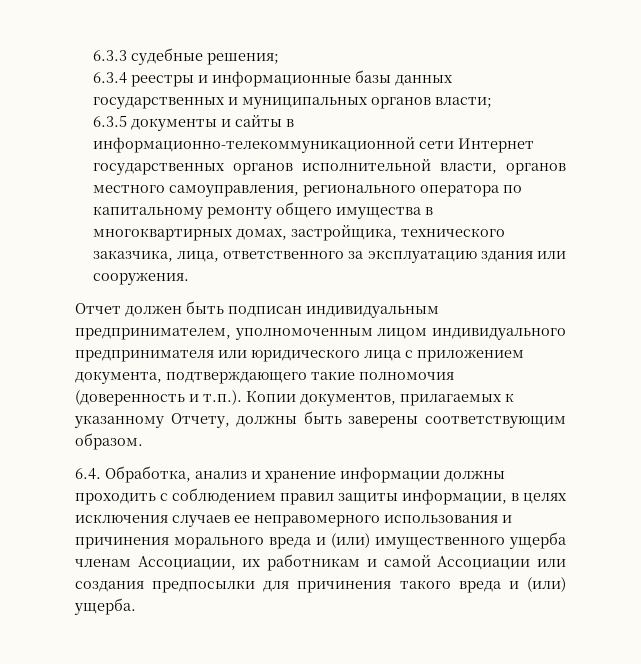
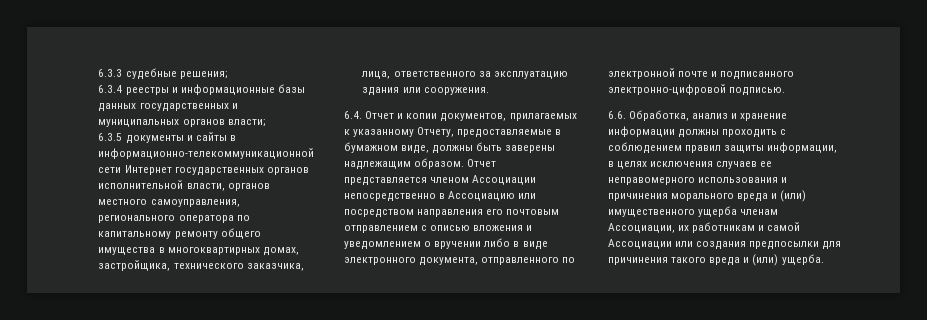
- Отчет должен быть подписан индивидуальным предпринимателем, уполномоченным лицом индивидуального предпринимателя или юридического лица с приложением документа, подтверждающего такие полномочия (доверенность и т.п.). Копии документов, прилагаемых к указанному Отчету, должны быть заверены соответствующим образом.
- 6.4. Обработка, анализ и хранение информации должны проходить с соблюдением правил защиты информации, в целях исключения случаев ее неправомерного использования и причинения морального вреда и (или) имущественного ущерба членам Ассоциации, их работникам и самой Ассоциации или создания предпосылки для причинения такого вреда и (или) ущерба.
+ 6.4. Отчет и копии документов, прилагаемых к указанному Отчету, предоставляемые в бумажном виде, должны быть заверены надлежащим образом. Отчет представляется членом Ассоциации непосредственно в Ассоциацию или посредством направления его почтовым отправлением с описью вложения и уведомлением о вручении либо в виде электронного документа, отправленного по электронной почте и подписанного электронно-цифровой подписью.
+ 6.6. Обработка, анализ и хранение информации должны проходить с соблюдением правил защиты информации, в целях исключения случаев ее неправомерного использования и причинения морального вреда и (или) имущественного ущерба членам Ассоциации, их работникам и самой Ассоциации или создания предпосылки для причинения такого вреда и (или) ущерба.

